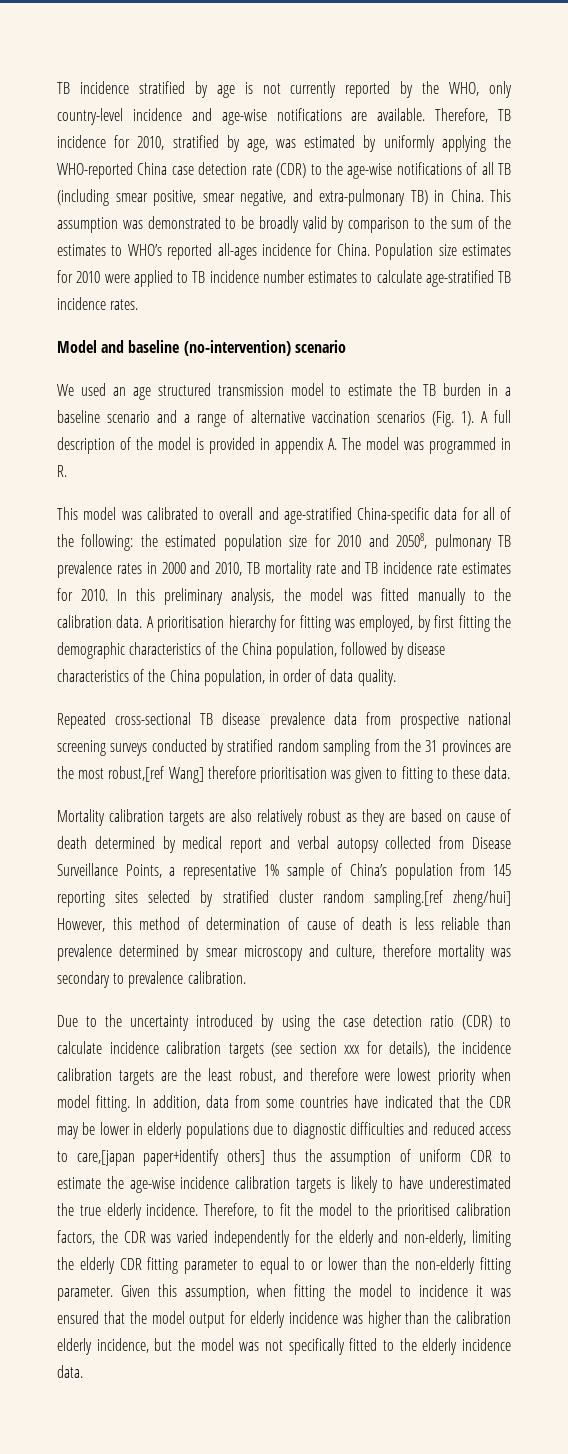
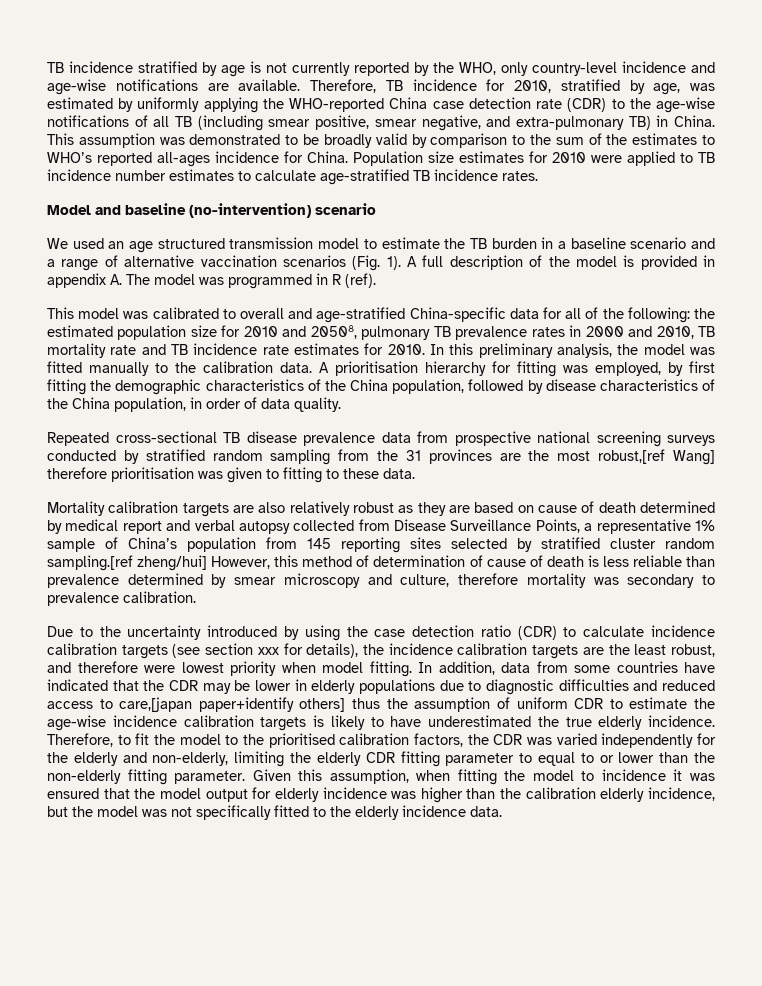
- A full description of the model is provided in appendix A. The model was programmed in R.
+ A full description of the model is provided in appendix A. The model was programmed in R (ref).

